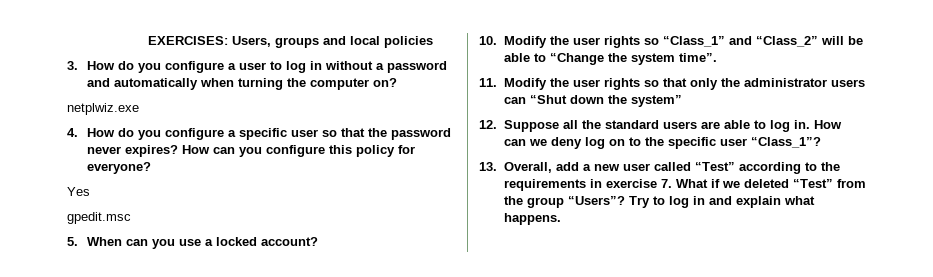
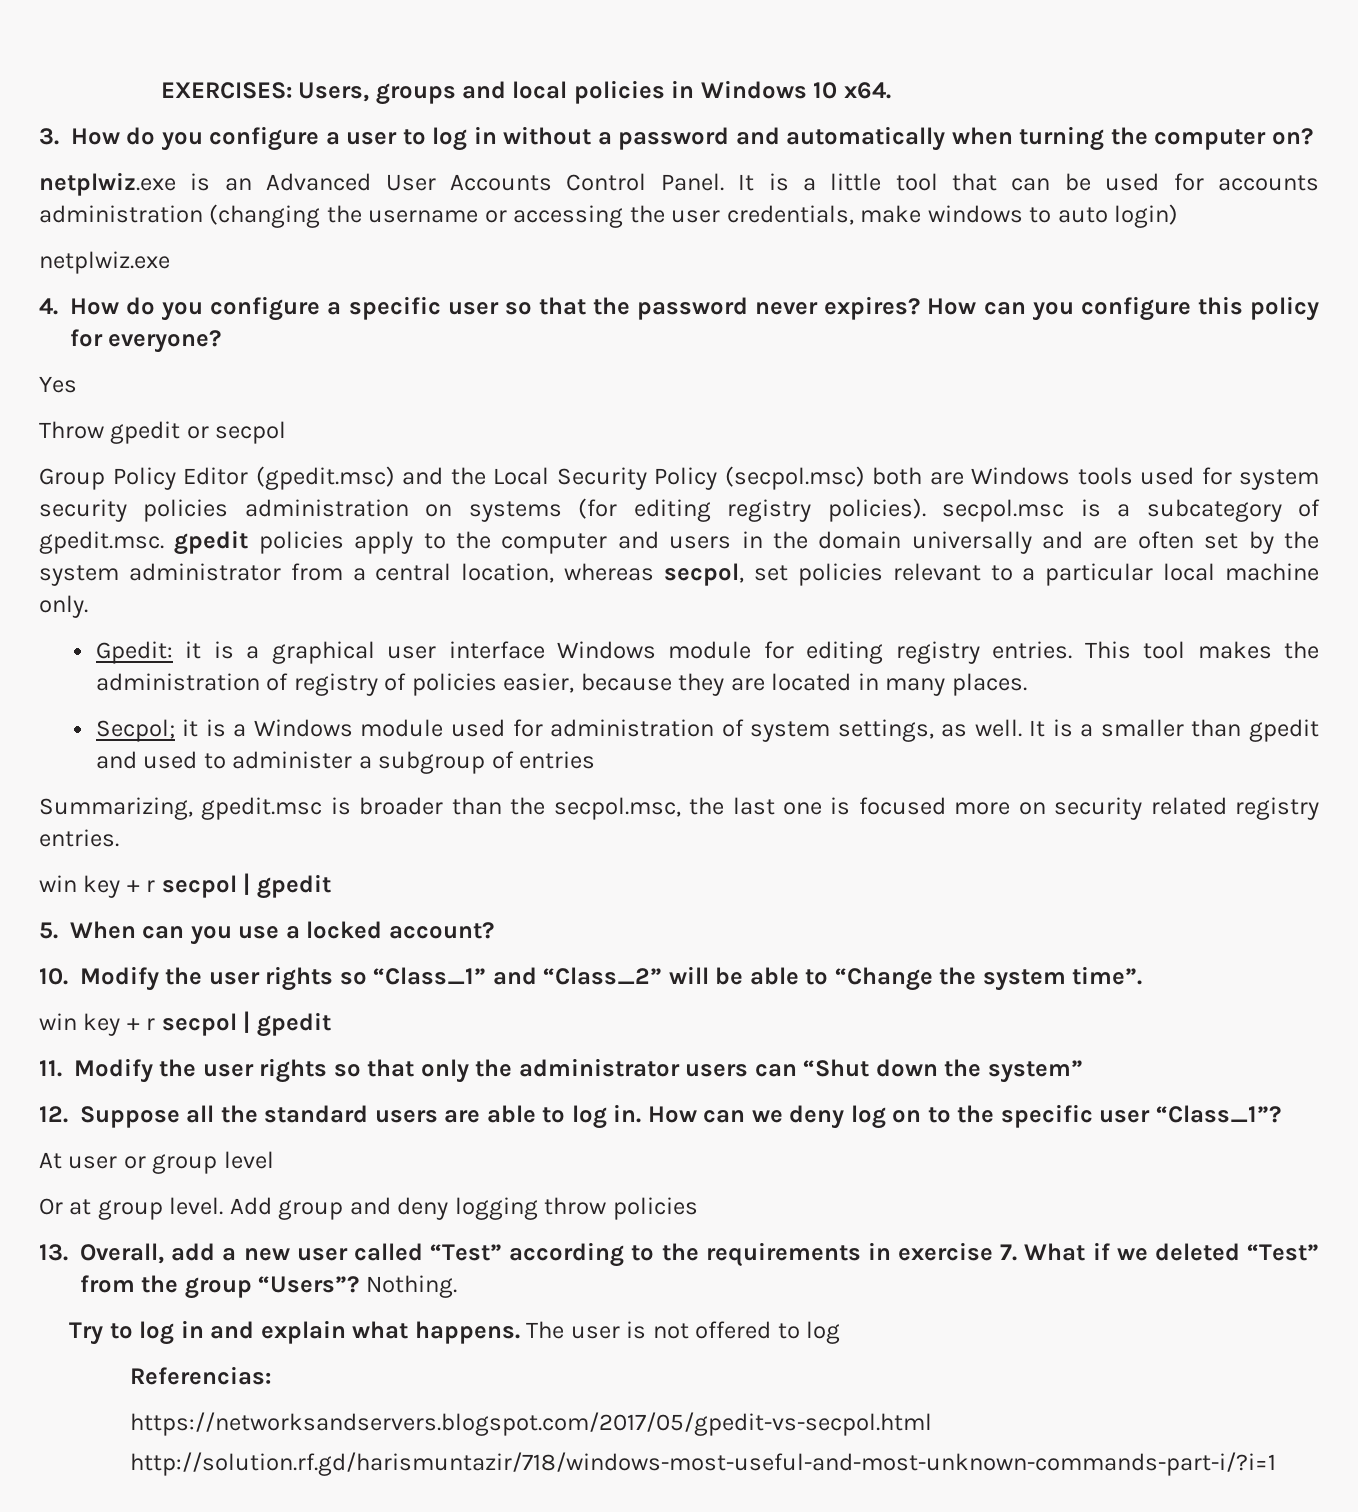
- EXERCISES: Users, groups and local policies
+ EXERCISES: Users, groups and local policies in Windows 10 x64.
+ netplwiz.exe is an Advanced User Accounts Control Panel. It is a little tool that can be used for accounts administration (changing the username or accessing the user credentials, make windows to auto login)
- gpedit.msc
+ Throw gpedit or secpol
+ Group Policy Editor (gpedit.msc) and the Local Security Policy (secpol.msc) both are Windows tools used for system security policies administration on systems (for editing registry policies). secpol.msc is a subcategory of gpedit.msc. gpedit policies apply to the computer and users in the domain universally and are often set by the system administrator from a central location, whereas secpol, set policies relevant to a particular local machine only.
+ Gpedit: it is a graphical user interface Windows module for editing registry entries. This tool makes the administration of registry of policies easier, because they are located in many places.
+ Secpol; it is a Windows module used for administration of system settings, as well. It is a smaller than gpedit and used to administer a subgroup of entries
+ Summarizing, gpedit.msc is broader than the secpol.msc, the last one is focused more on security related registry entries.
+ win key + r secpol | gpedit
  10. Modify the user rights so “Class_1” and “Class_2” will be able to “Change the system time”.
+ win key + r secpol | gpedit
+ At user or group level
+ Or at group level. Add group and deny logging throw policies
- 13. Overall, add a new user called “Test” according to the requirements in exercise 7. What if we deleted “Test” from the group “Users”? Try to log in and explain what happens.
+ 13. Overall, add a new user called “Test” according to the requirements in exercise 7. What if we deleted “Test” from the group “Users”? Nothing.
+ Try to log in and explain what happens.
+ The user is not offered to log
+ Referencias:
+ https://networksandservers.blogspot.com/2017/05/gpedit-vs-secpol.html
+ http://solution.rf.gd/harismuntazir/718/windows-most-useful-and-most-unknown-commands-part-i/?i=1

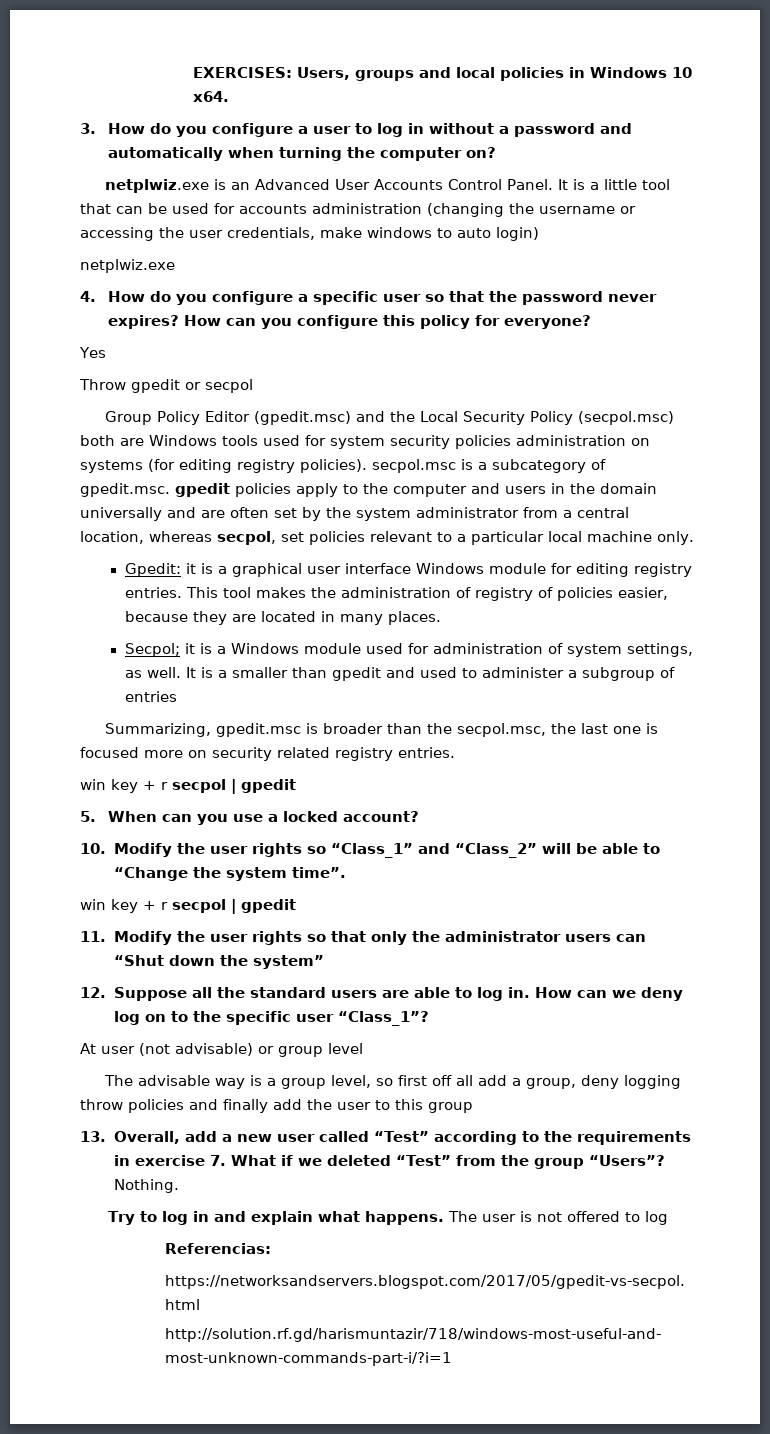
- At user or group level
+ At user (not advisable) or group level
- Or at group level. Add group and deny logging throw policies
+ The advisable way is a group level, so first off all add a group, deny logging throw policies and finally add the user to this group

